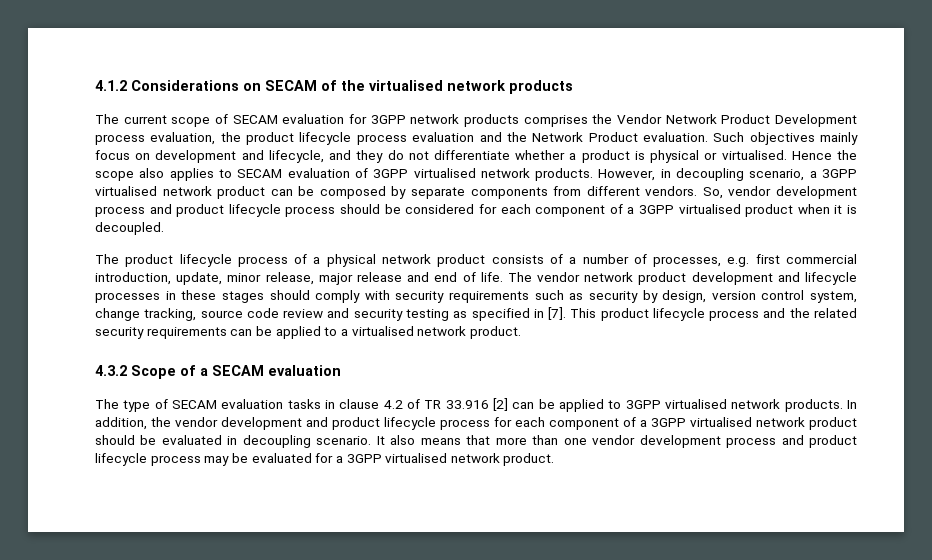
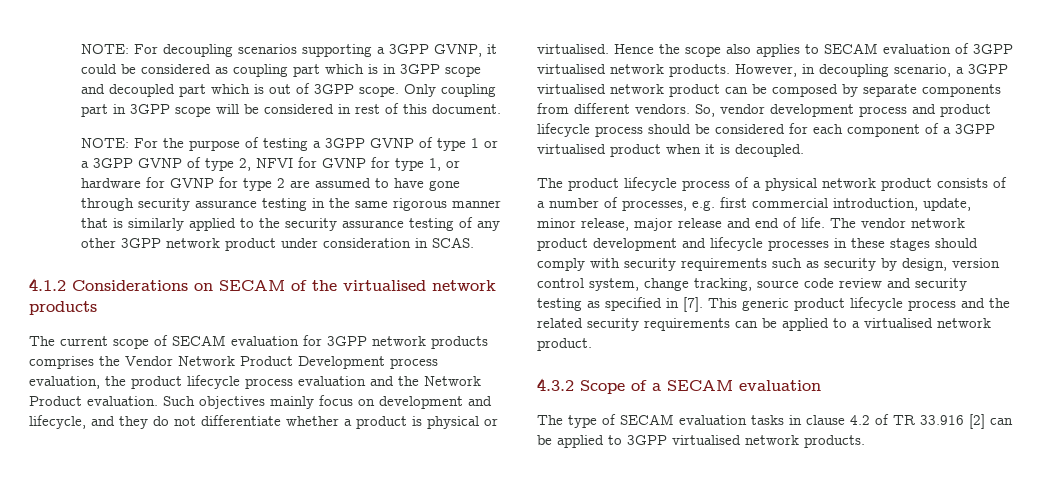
+ NOTE: For decoupling scenarios supporting a 3GPP GVNP, it could be considered as coupling part which is in 3GPP scope and decoupled part which is out of 3GPP scope. Only coupling part in 3GPP scope will be considered in rest of this document.
+ NOTE: For the purpose of testing a 3GPP GVNP of type 1 or a 3GPP GVNP of type 2, NFVI for GVNP for type 1, or hardware for GVNP for type 2 are assumed to have gone through security assurance testing in the same rigorous manner that is similarly applied to the security assurance testing of any other 3GPP network product under consideration in SCAS.
- This product lifecycle process and the related security requirements can be applied to a virtualised network product.
+ This generic product lifecycle process and the related security requirements can be applied to a virtualised network product.
- In addition, the vendor development and product lifecycle process for each component of a 3GPP virtualised network product should be evaluated in decoupling scenario. It also means that more than one vendor development process and product lifecycle process may be evaluated for a 3GPP virtualised network product.

